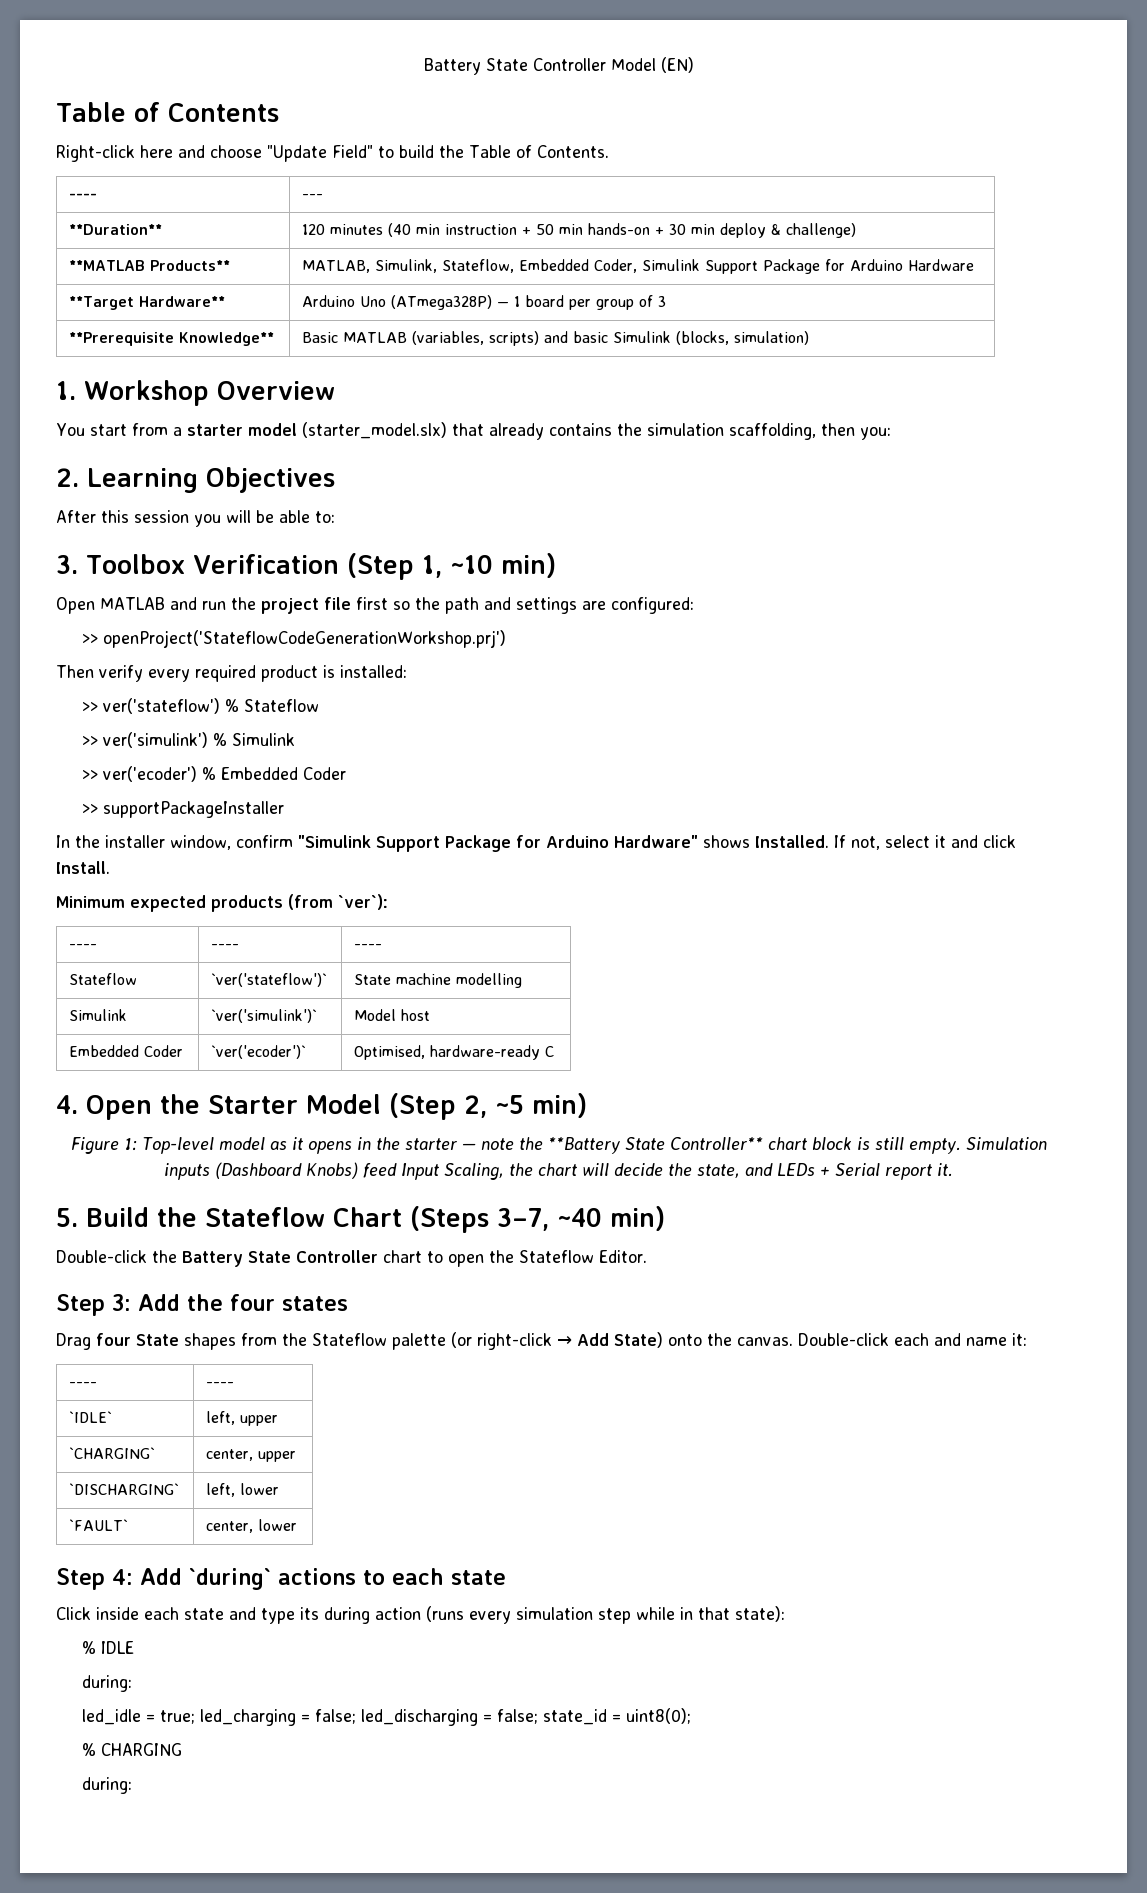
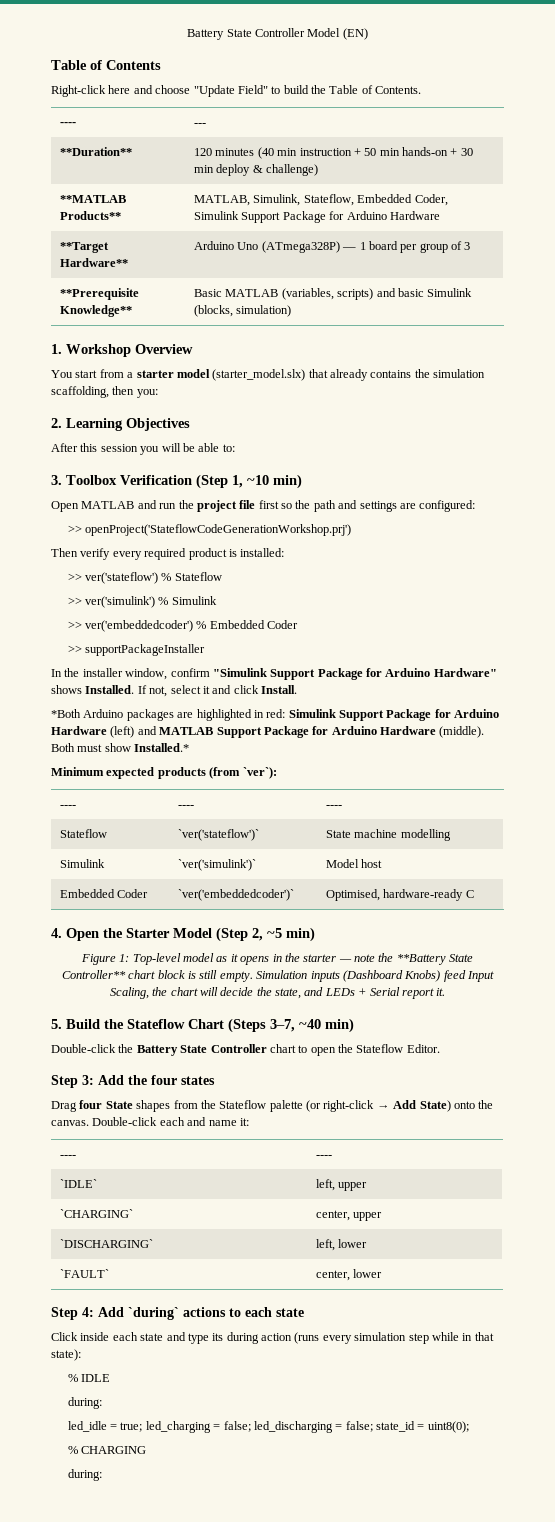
- >> ver('ecoder') % Embedded Coder
+ >> ver('embeddedcoder') % Embedded Coder
+ *Both Arduino packages are highlighted in red: Simulink Support Package for Arduino Hardware (left) and MATLAB Support Package for Arduino Hardware (middle). Both must show Installed.*
- Embedded Coder | `ver('ecoder')` | Optimised, hardware-ready C
+ Embedded Coder | `ver('embeddedcoder')` | Optimised, hardware-ready C

